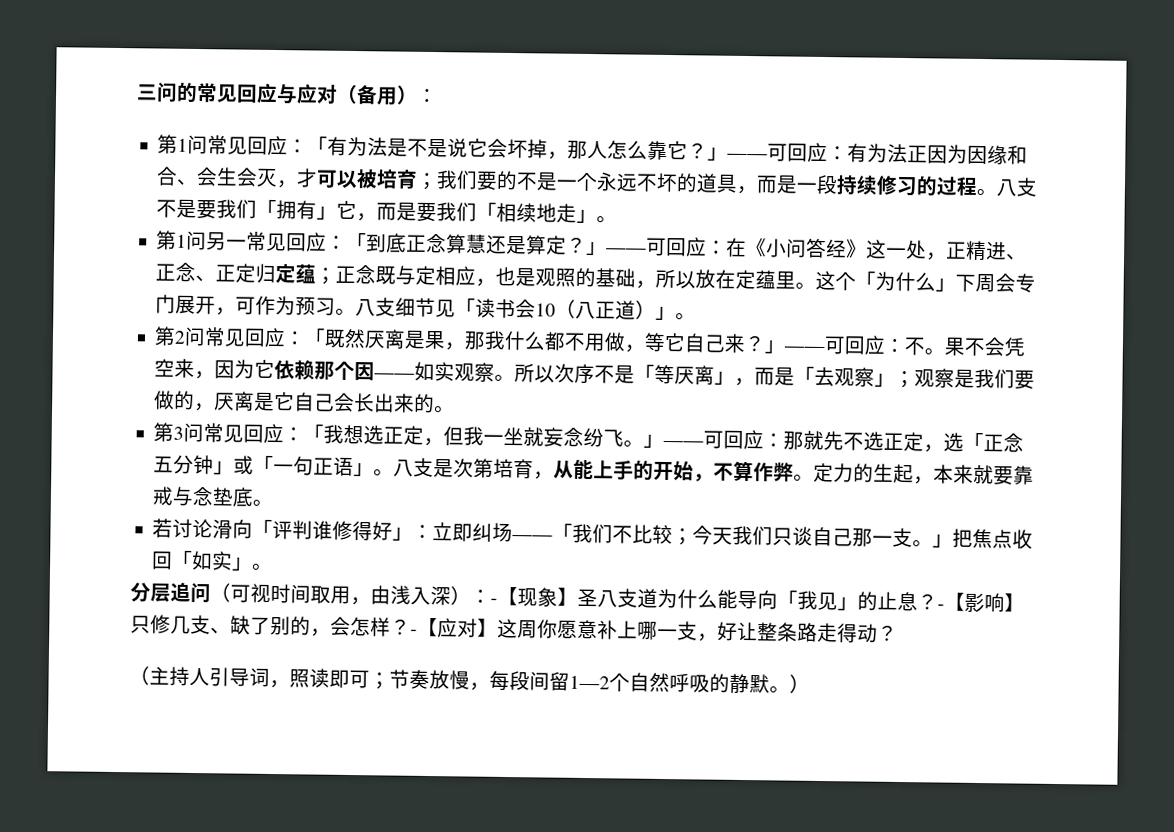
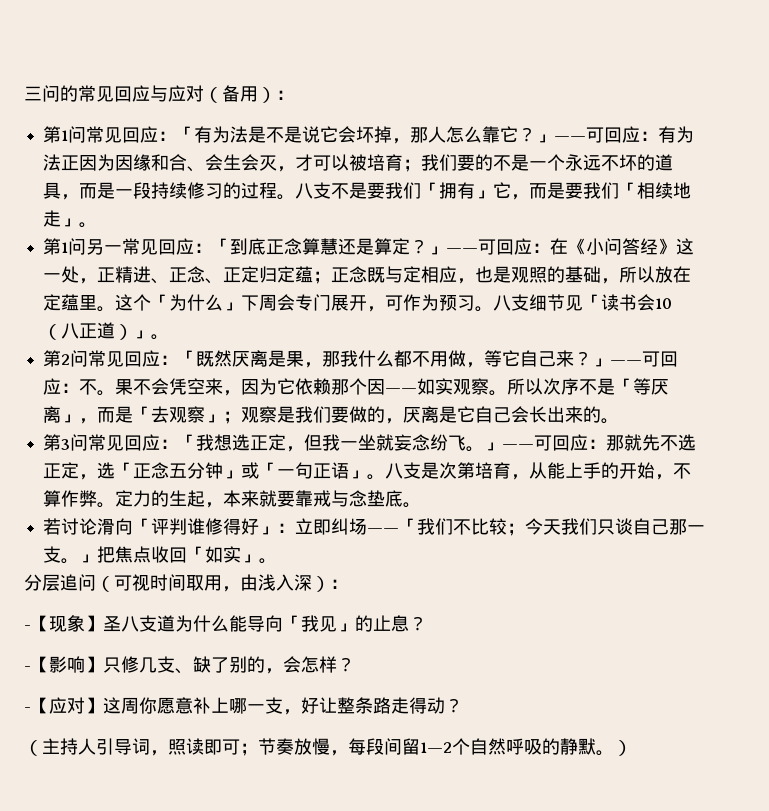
- 分层追问（可视时间取用，由浅入深）：-【现象】圣八支道为什么能导向「我见」的止息？-【影响】只修几支、缺了别的，会怎样？-【应对】这周你愿意补上哪一支，好让整条路走得动？
+ 分层追问（可视时间取用，由浅入深）：
+ -【现象】圣八支道为什么能导向「我见」的止息？
+ -【影响】只修几支、缺了别的，会怎样？
+ -【应对】这周你愿意补上哪一支，好让整条路走得动？

